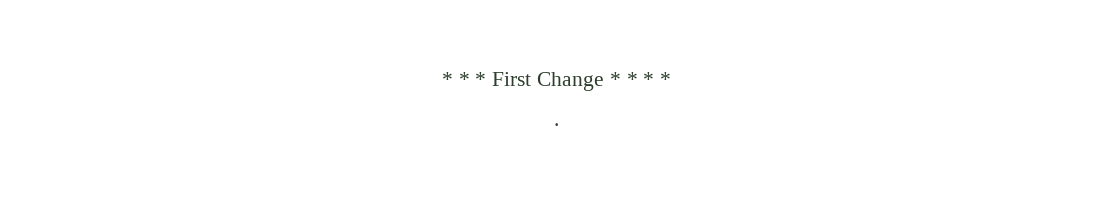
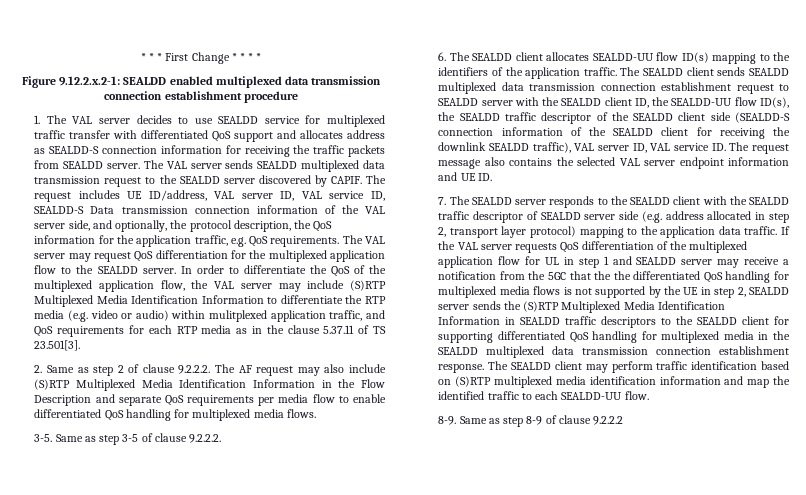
- .
+ Figure 9.12.2.x.2-1: SEALDD enabled multiplexed data transmission connection establishment procedure
+ 1. The VAL server decides to use SEALDD service for multiplexed traffic transfer with differentiated QoS support and allocates address as SEALDD-S connection information for receiving the traffic packets from SEALDD server. The VAL server sends SEALDD multiplexed data transmission request to the SEALDD server discovered by CAPIF. The request includes UE ID/address, VAL server ID, VAL service ID, SEALDD-S Data transmission connection information of the VAL server side, and optionally, the protocol description, the QoS information for the application traffic, e.g. QoS requirements. The VAL server may request QoS differentiation for the multiplexed application flow to the SEALDD server. In order to differentiate the QoS of the multiplexed application flow, the VAL server may include (S)RTP Multiplexed Media Identification Information to differentiate the RTP media (e.g. video or audio) within mulitplexed application traffic, and QoS requirements for each RTP media as in the clause 5.37.11 of TS 23.501[3].
+ 2. Same as step 2 of clause 9.2.2.2. The AF request may also include (S)RTP Multiplexed Media Identification Information in the Flow Description and separate QoS requirements per media flow to enable differentiated QoS handling for multiplexed media flows.
+ 3-5. Same as step 3-5 of clause 9.2.2.2.
+ 6. The SEALDD client allocates SEALDD-UU flow ID(s) mapping to the identifiers of the application traffic. The SEALDD client sends SEALDD multiplexed data transmission connection establishment request to SEALDD server with the SEALDD client ID, the SEALDD-UU flow ID(s), the SEALDD traffic descriptor of the SEALDD client side (SEALDD-S connection information of the SEALDD client for receiving the downlink SEALDD traffic), VAL server ID, VAL service ID. The request message also contains the selected VAL server endpoint information and UE ID.
+ 7. The SEALDD server responds to the SEALDD client with the SEALDD traffic descriptor of SEALDD server side (e.g. address allocated in step 2, transport layer protocol) mapping to the application data traffic. If the VAL server requests QoS differentiation of the multiplexed application flow for UL in step 1 and SEALDD server may receive a notification from the 5GC that the the differentiated QoS handling for multiplexed media flows is not supported by the UE in step 2, SEALDD server sends the (S)RTP Multiplexed Media Identification Information in SEALDD traffic descriptors to the SEALDD client for supporting differentiated QoS handling for multiplexed media in the SEALDD multiplexed data transmission connection establishment response. The SEALDD client may perform traffic identification based on (S)RTP multiplexed media identification information and map the identified traffic to each SEALDD-UU flow.
+ 8-9. Same as step 8-9 of clause 9.2.2.2

